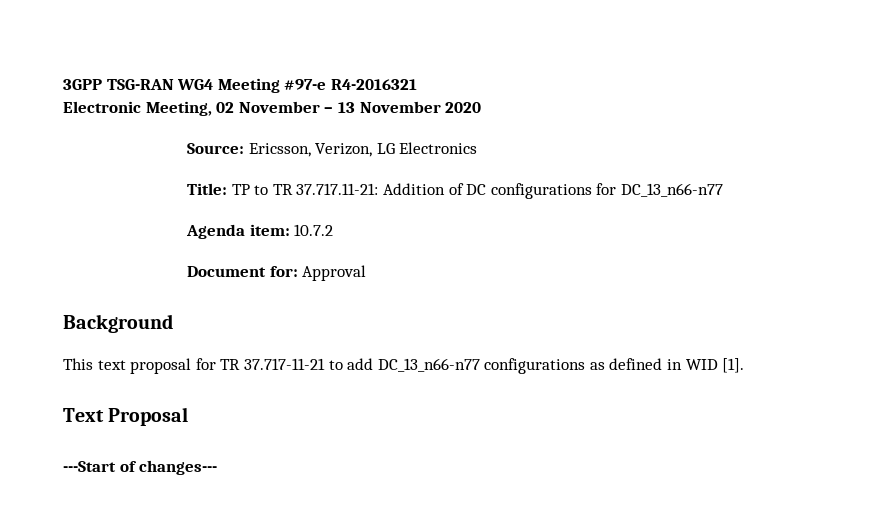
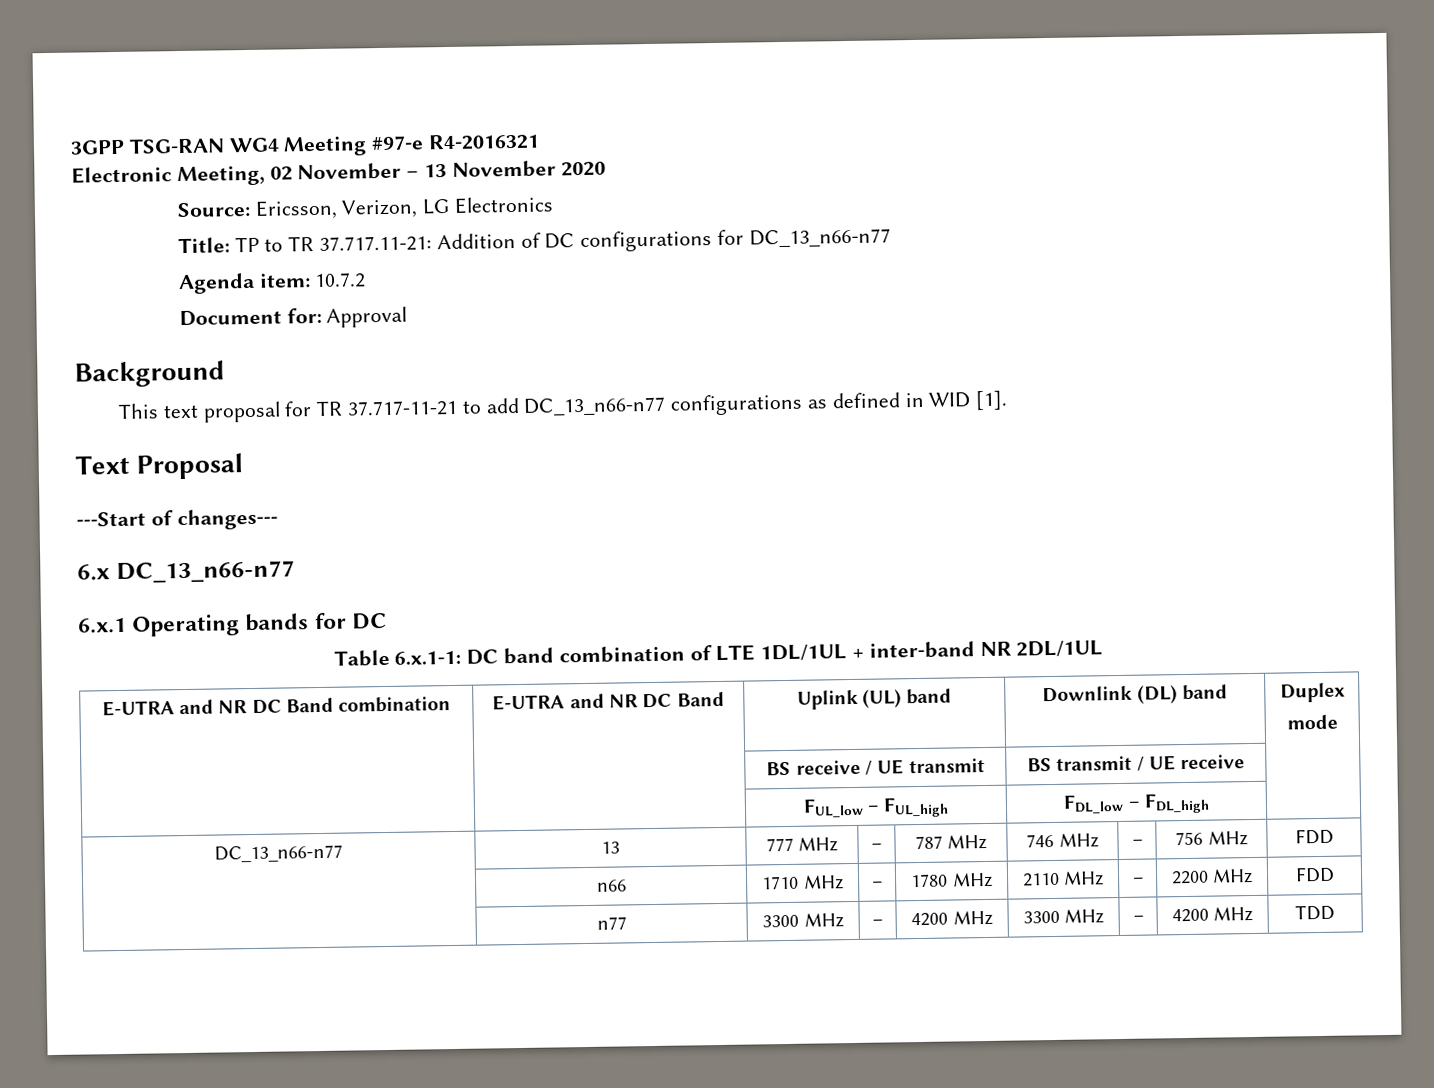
+ 6.x DC_13_n66-n77
+ 6.x.1 Operating bands for DC
+ Table 6.x.1-1: DC band combination of LTE 1DL/1UL + inter-band NR 2DL/1UL
+ E-UTRA and NR DC Band combination | E-UTRA and NR DC Band | Uplink (UL) band | Downlink (DL) band | Duplex
+ mode
+ | | BS receive / UE transmit | BS transmit / UE receive |
+ | | FUL_low – FUL_high | FDL_low – FDL_high |
+ DC_13_n66-n77 | 13 | 777 MHz | – | 787 MHz | 746 MHz | – | 756 MHz | FDD
+ | n66 | 1710 MHz | – | 1780 MHz | 2110 MHz | – | 2200 MHz | FDD
+ | n77 | 3300 MHz | – | 4200 MHz | 3300 MHz | – | 4200 MHz | TDD

